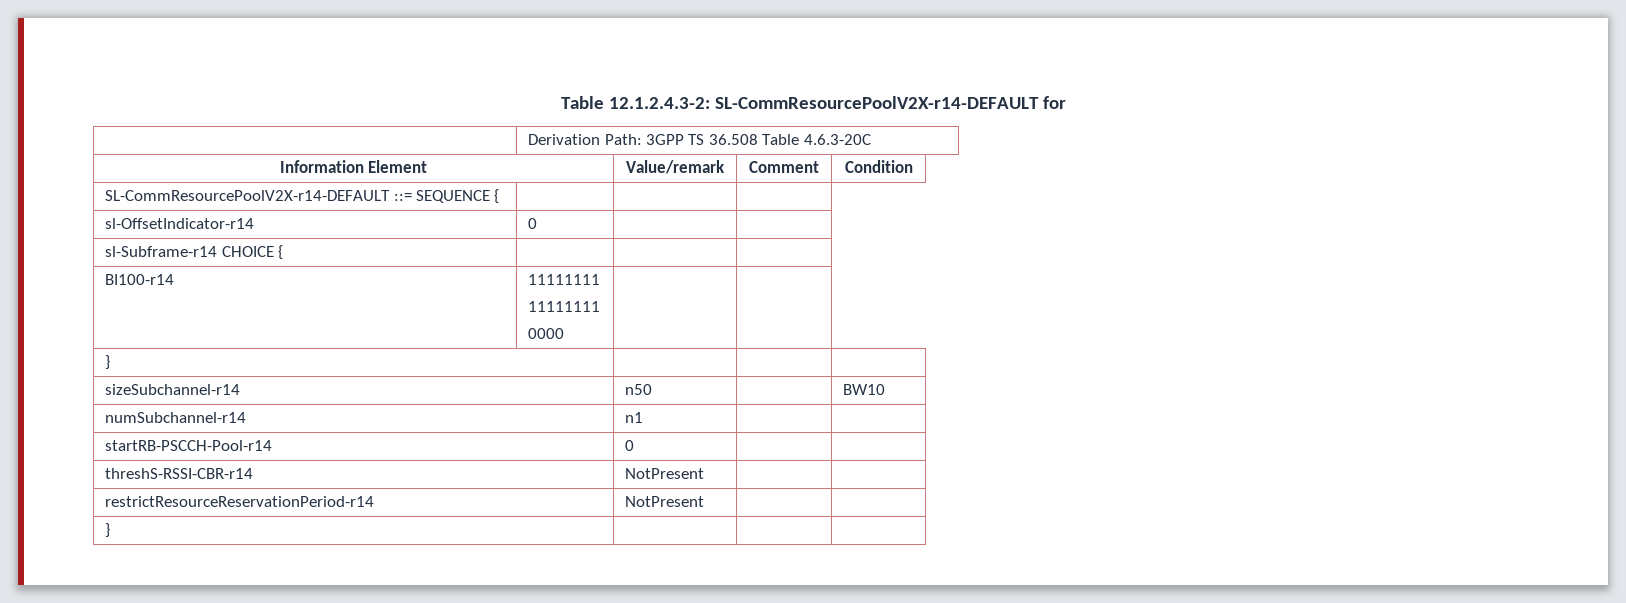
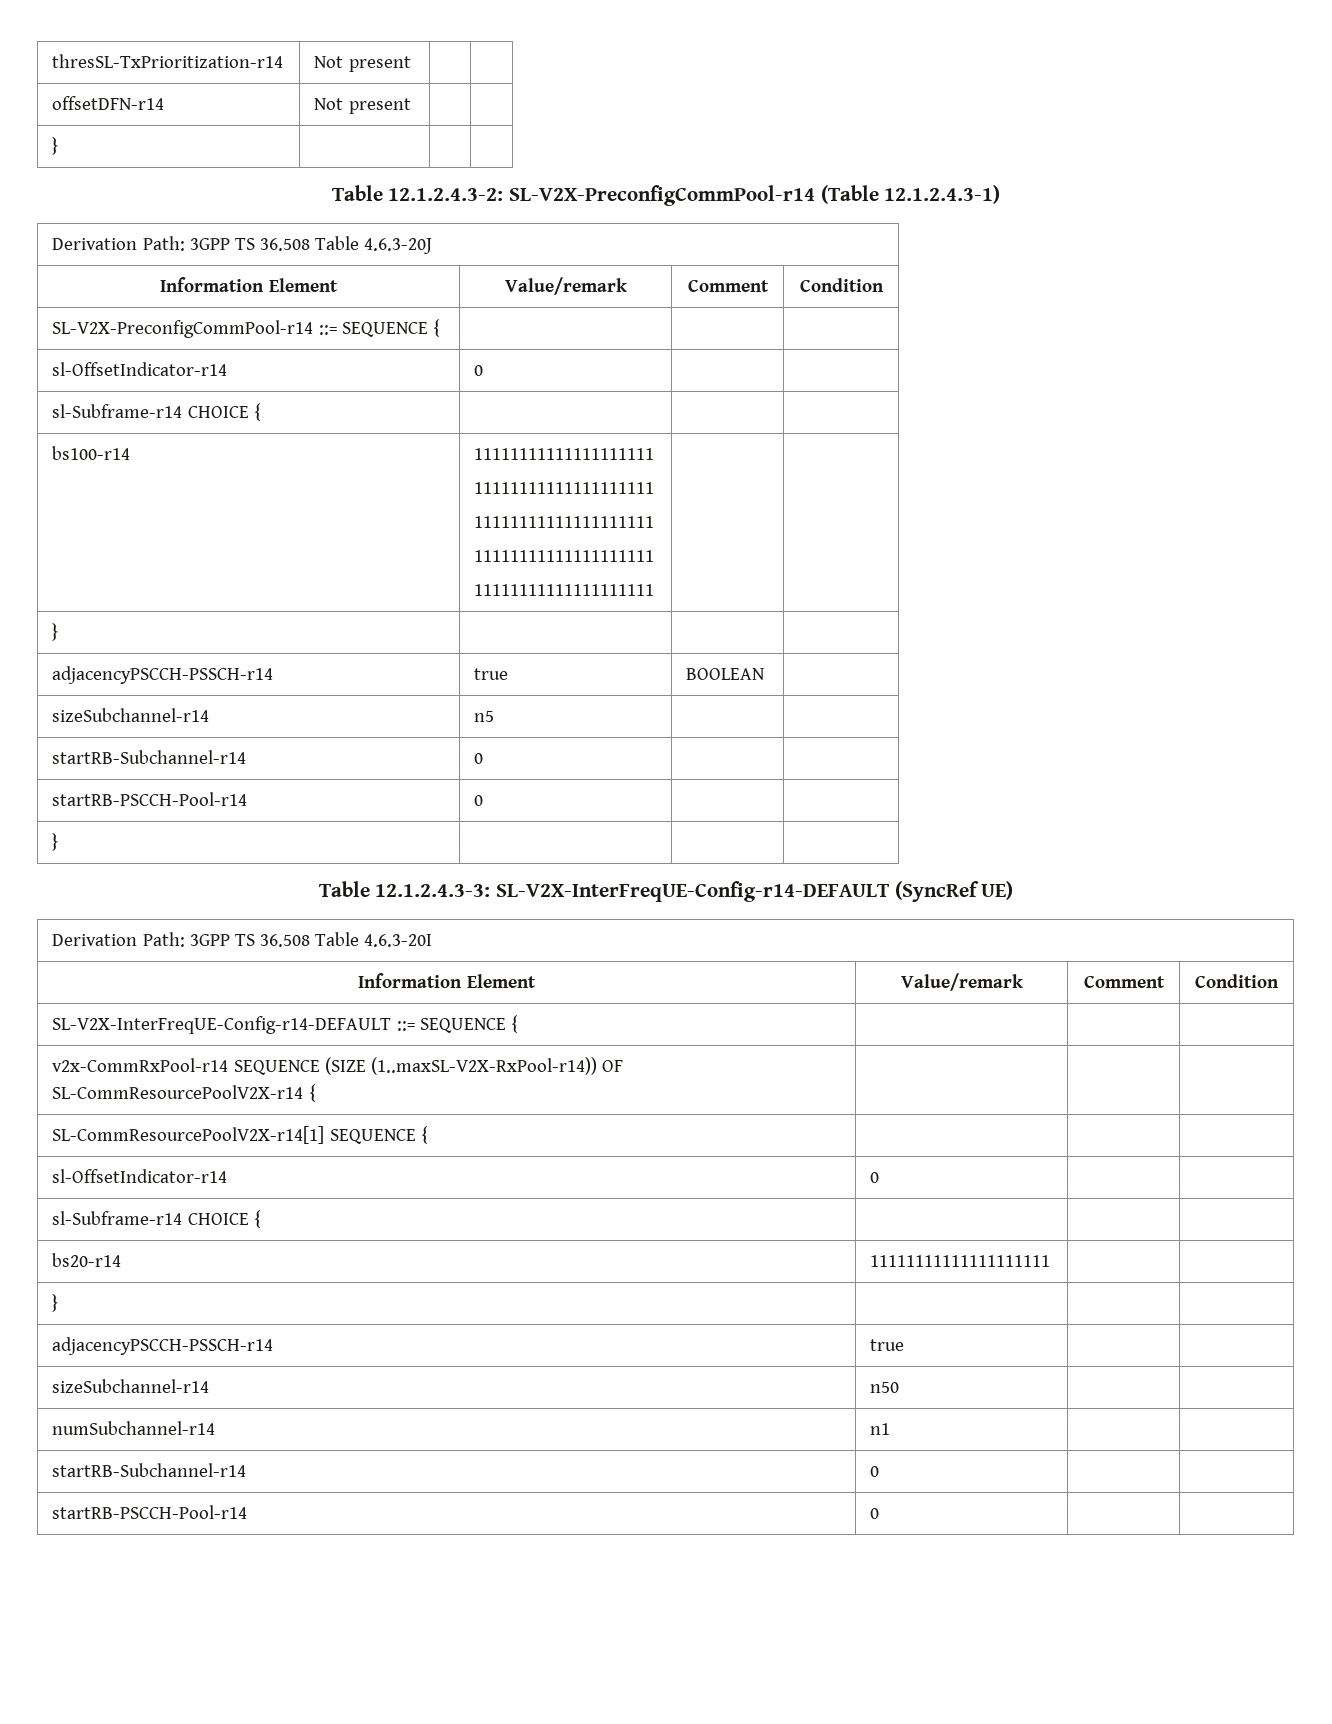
- Table 12.1.2.4.3-2: SL-CommResourcePoolV2X-r14-DEFAULT for
- | Derivation Path: 3GPP TS 36.508 Table 4.6.3-20C
+ thresSL-TxPrioritization-r14 | Not present | |
+ offsetDFN-r14 | Not present | |
+ } | | |
+ Table 12.1.2.4.3-2: SL-V2X-PreconfigCommPool-r14 (Table 12.1.2.4.3-1)
+ Derivation Path: 3GPP TS 36.508 Table 4.6.3-20J
  Information Element | Value/remark | Comment | Condition
- SL-CommResourcePoolV2X-r14-DEFAULT ::= SEQUENCE { | | |
+ SL-V2X-PreconfigCommPool-r14 ::= SEQUENCE { | | |
- BI100-r14 | 11111111
- 11111111
- 0000 | |
+ bs100-r14 | 11111111111111111111
+ 11111111111111111111
+ 11111111111111111111
+ 11111111111111111111
+ 11111111111111111111 | |
  } | | |
- sizeSubchannel-r14 | n50 | | BW10
+ adjacencyPSCCH-PSSCH-r14 | true | BOOLEAN |
+ sizeSubchannel-r14 | n5 | |
+ startRB-Subchannel-r14 | 0 | |
+ startRB-PSCCH-Pool-r14 | 0 | |
+ } | | |
+ Table 12.1.2.4.3-3: SL-V2X-InterFreqUE-Config-r14-DEFAULT (SyncRef UE)
+ Derivation Path: 3GPP TS 36.508 Table 4.6.3-20I
+ Information Element | Value/remark | Comment | Condition
+ SL-V2X-InterFreqUE-Config-r14-DEFAULT ::= SEQUENCE { | | |
+ v2x-CommRxPool-r14 SEQUENCE (SIZE (1..maxSL-V2X-RxPool-r14)) OF SL-CommResourcePoolV2X-r14 { | | |
+ SL-CommResourcePoolV2X-r14[1] SEQUENCE { | | |
+ sl-OffsetIndicator-r14 | 0 | |
+ sl-Subframe-r14 CHOICE { | | |
+ bs20-r14 | 11111111111111111111 | |
+ } | | |
+ adjacencyPSCCH-PSSCH-r14 | true | |
+ sizeSubchannel-r14 | n50 | |
  numSubchannel-r14 | n1 | |
+ startRB-Subchannel-r14 | 0 | |
  startRB-PSCCH-Pool-r14 | 0 | |
- threshS-RSSI-CBR-r14 | NotPresent | |
- restrictResourceReservationPeriod-r14 | NotPresent | |
- } | | |

